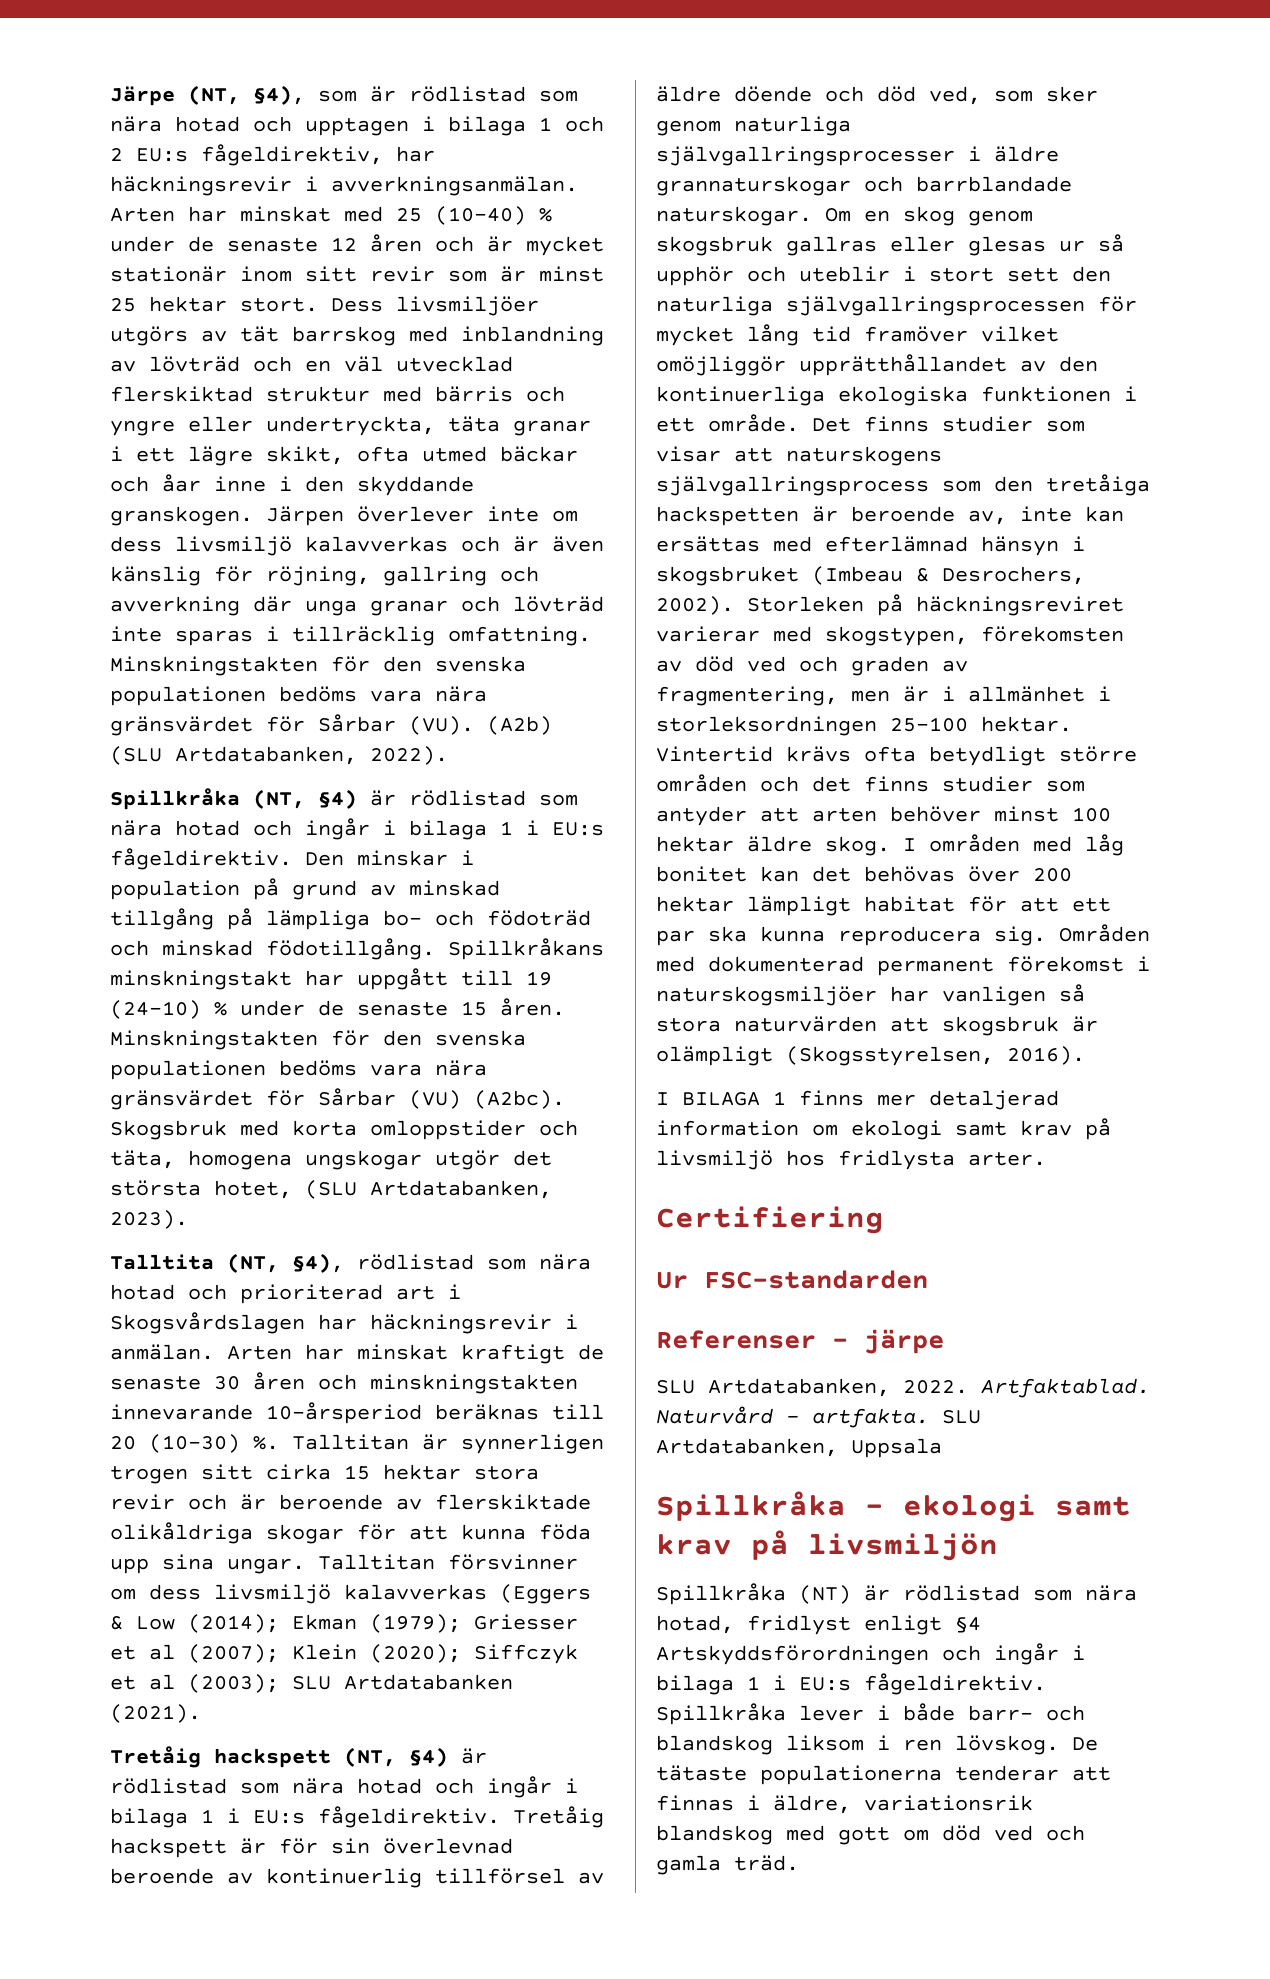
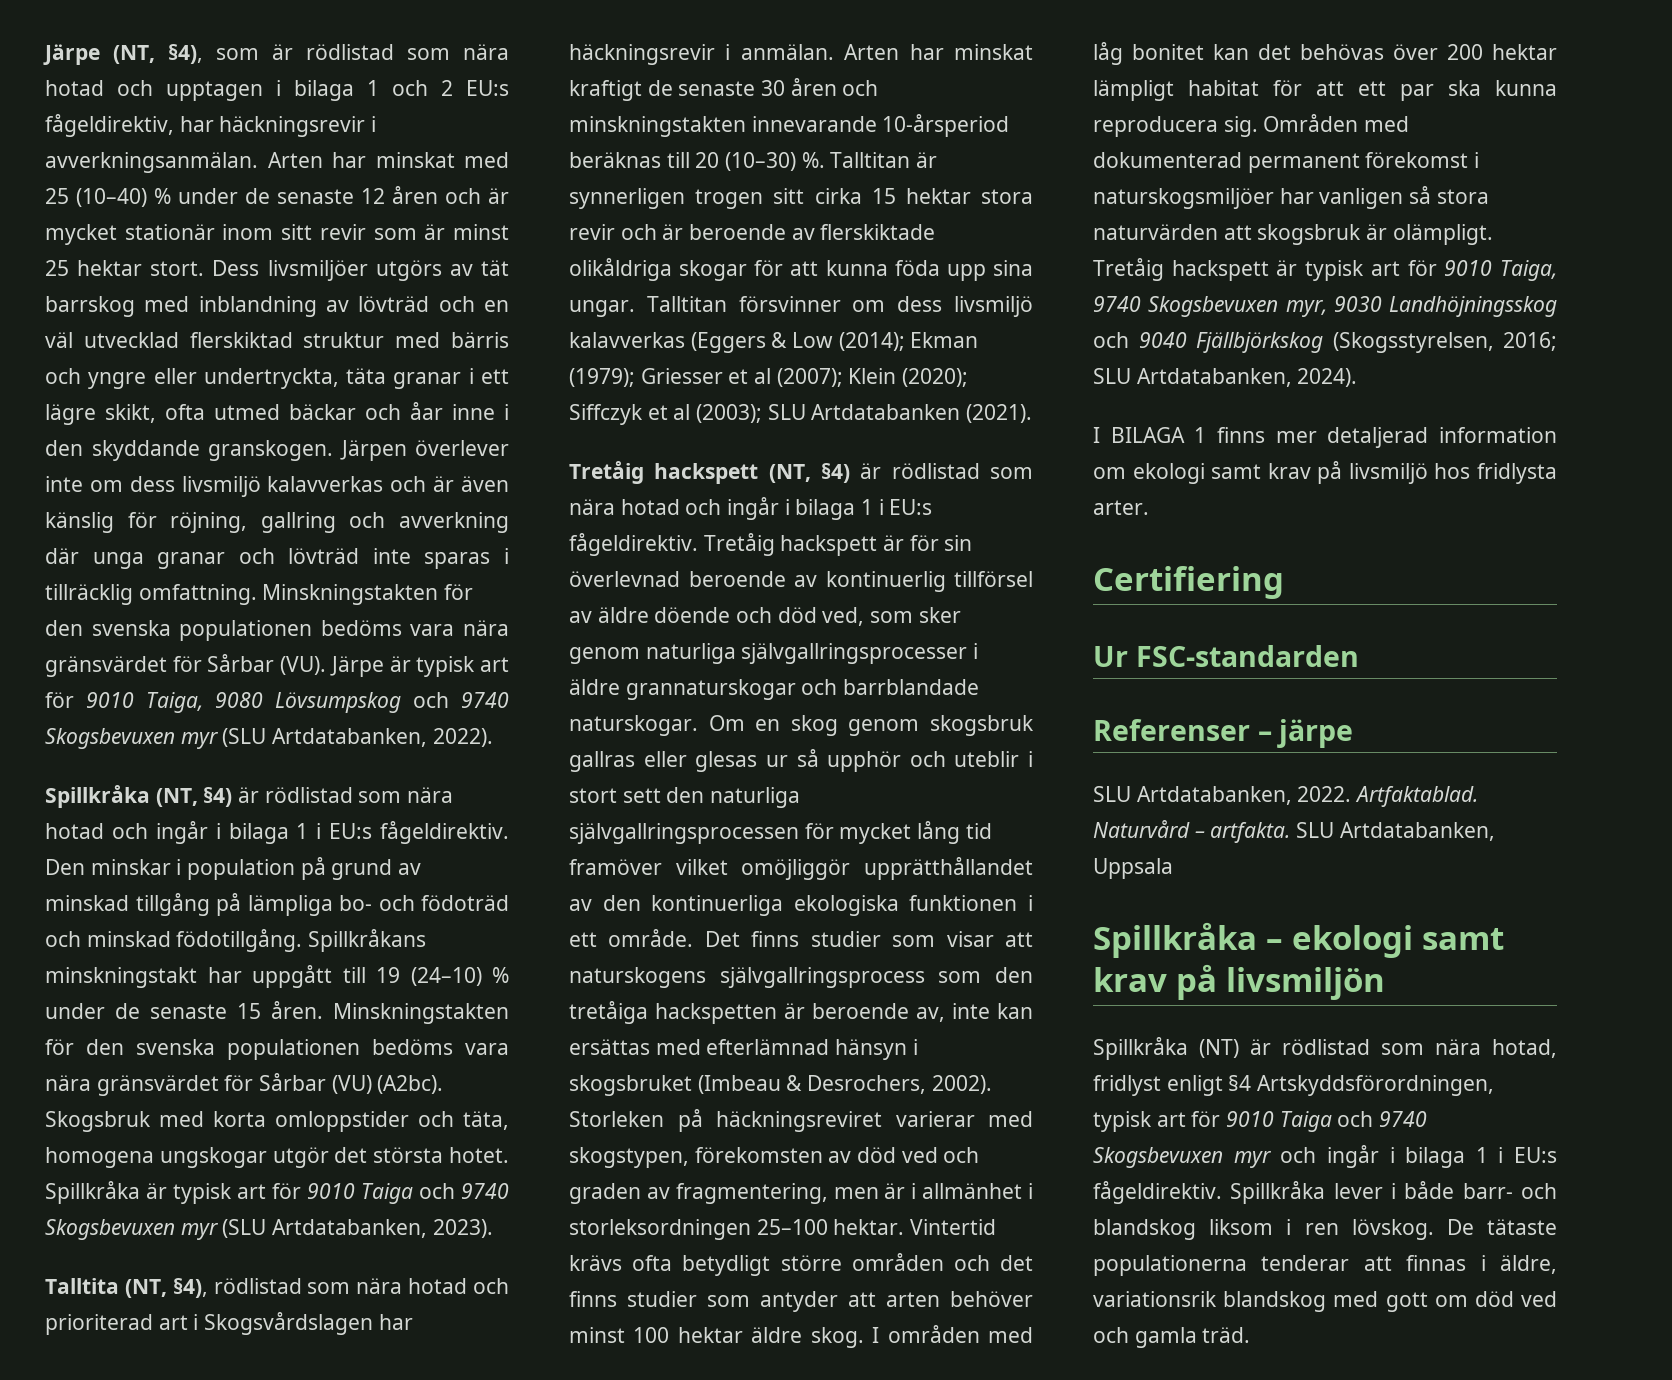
- Minskningstakten för den svenska populationen bedöms vara nära gränsvärdet för Sårbar (VU). (A2b) (SLU Artdatabanken, 2022).
+ Minskningstakten för den svenska populationen bedöms vara nära gränsvärdet för Sårbar (VU). Järpe är typisk art för 9010 Taiga, 9080 Lövsumpskog och 9740 Skogsbevuxen myr (SLU Artdatabanken, 2022).
- Skogsbruk med korta omloppstider och täta, homogena ungskogar utgör det största hotet, (SLU Artdatabanken, 2023).
+ Skogsbruk med korta omloppstider och täta, homogena ungskogar utgör det största hotet. Spillkråka är typisk art för 9010 Taiga och 9740 Skogsbevuxen myr (SLU Artdatabanken, 2023).
- Områden med dokumenterad permanent förekomst i naturskogsmiljöer har vanligen så stora naturvärden att skogsbruk är olämpligt (Skogsstyrelsen, 2016).
+ Områden med dokumenterad permanent förekomst i naturskogsmiljöer har vanligen så stora naturvärden att skogsbruk är olämpligt. Tretåig hackspett är typisk art för 9010 Taiga, 9740 Skogsbevuxen myr, 9030 Landhöjningsskog och 9040 Fjällbjörkskog (Skogsstyrelsen, 2016; SLU Artdatabanken, 2024).
- Spillkråka (NT) är rödlistad som nära hotad, fridlyst enligt §4 Artskyddsförordningen och ingår i bilaga 1 i EU:s fågeldirektiv.
+ Spillkråka (NT) är rödlistad som nära hotad, fridlyst enligt §4 Artskyddsförordningen, typisk art för 9010 Taiga och 9740 Skogsbevuxen myr och ingår i bilaga 1 i EU:s fågeldirektiv.

